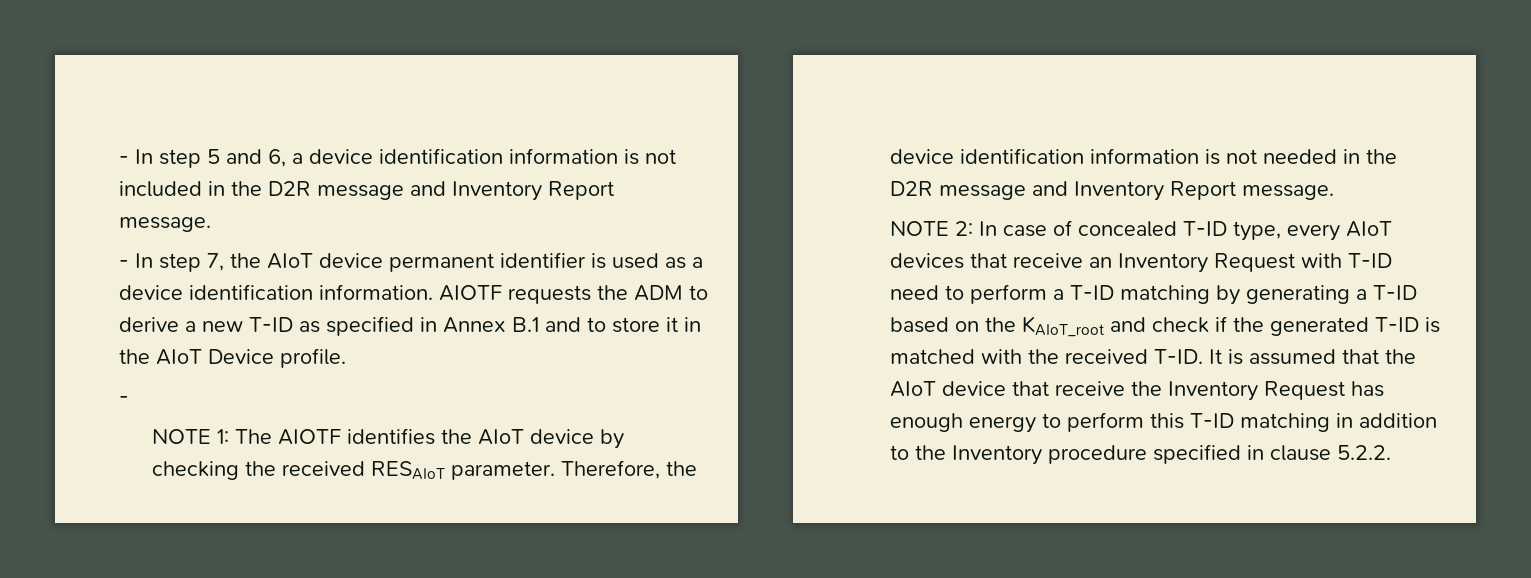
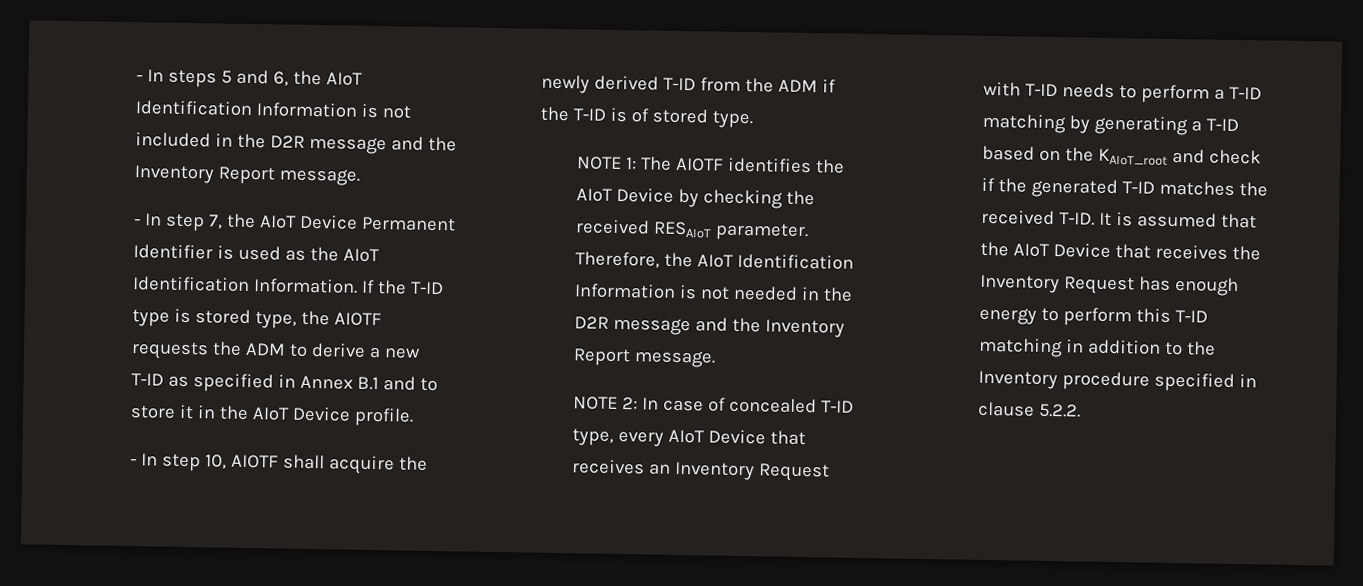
- - In step 5 and 6, a device identification information is not included in the D2R message and Inventory Report message.
+ - In steps 5 and 6, the AIoT Identification Information is not included in the D2R message and the Inventory Report message.
- - In step 7, the AIoT device permanent identifier is used as a device identification information. AIOTF requests the ADM to derive a new T-ID as specified in Annex B.1 and to store it in the AIoT Device profile.
- -
+ - In step 7, the AIoT Device Permanent Identifier is used as the AIoT Identification Information. If the T-ID type is stored type, the AIOTF requests the ADM to derive a new T-ID as specified in Annex B.1 and to store it in the AIoT Device profile.
+ - In step 10, AIOTF shall acquire the newly derived T-ID from the ADM if the T-ID is of stored type.
- NOTE 1: The AIOTF identifies the AIoT device by checking the received RESAIoT parameter.
+ NOTE 1: The AIOTF identifies the AIoT Device by checking the received RESAIoT parameter.
- Therefore, the device identification information is not needed in the D2R message and Inventory Report message.
+ Therefore, the AIoT Identification Information is not needed in the D2R message and the Inventory Report message.
- NOTE 2: In case of concealed T-ID type, every AIoT devices that receive an Inventory Request with T-ID need to perform a T-ID matching by generating a T-ID based on the KAIoT_root and check if the generated T-ID is matched with the received T-ID.
+ NOTE 2: In case of concealed T-ID type, every AIoT Device that receives an Inventory Request with T-ID needs to perform a T-ID matching by generating a T-ID based on the KAIoT_root and check if the generated T-ID matches the received T-ID.
- It is assumed that the AIoT device that receive the Inventory Request has enough energy to perform this T-ID matching in addition to the Inventory procedure specified in clause 5.2.2.
+ It is assumed that the AIoT Device that receives the Inventory Request has enough energy to perform this T-ID matching in addition to the Inventory procedure specified in clause 5.2.2.

